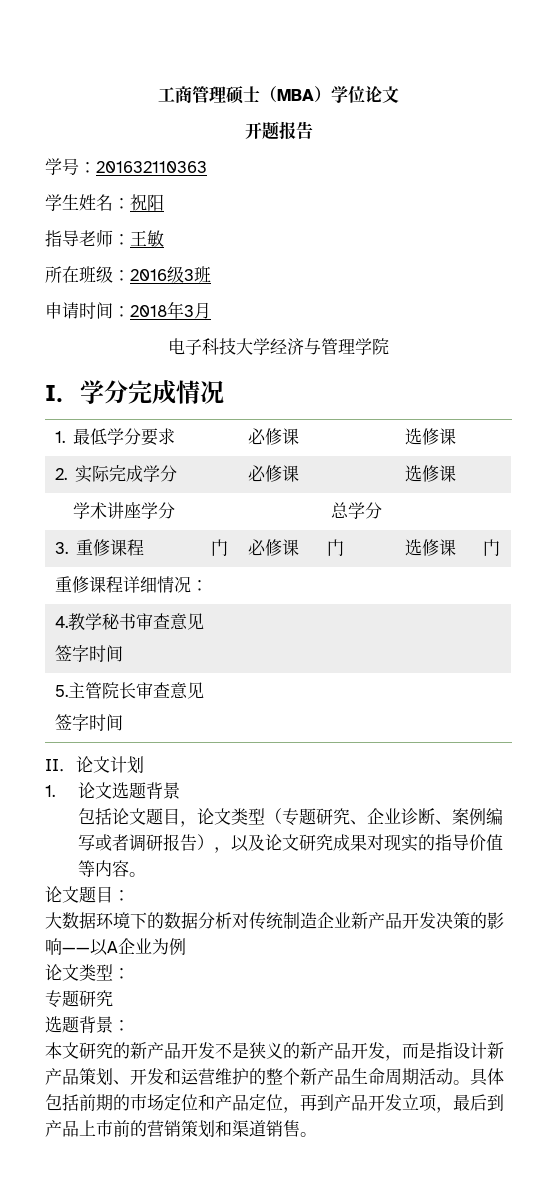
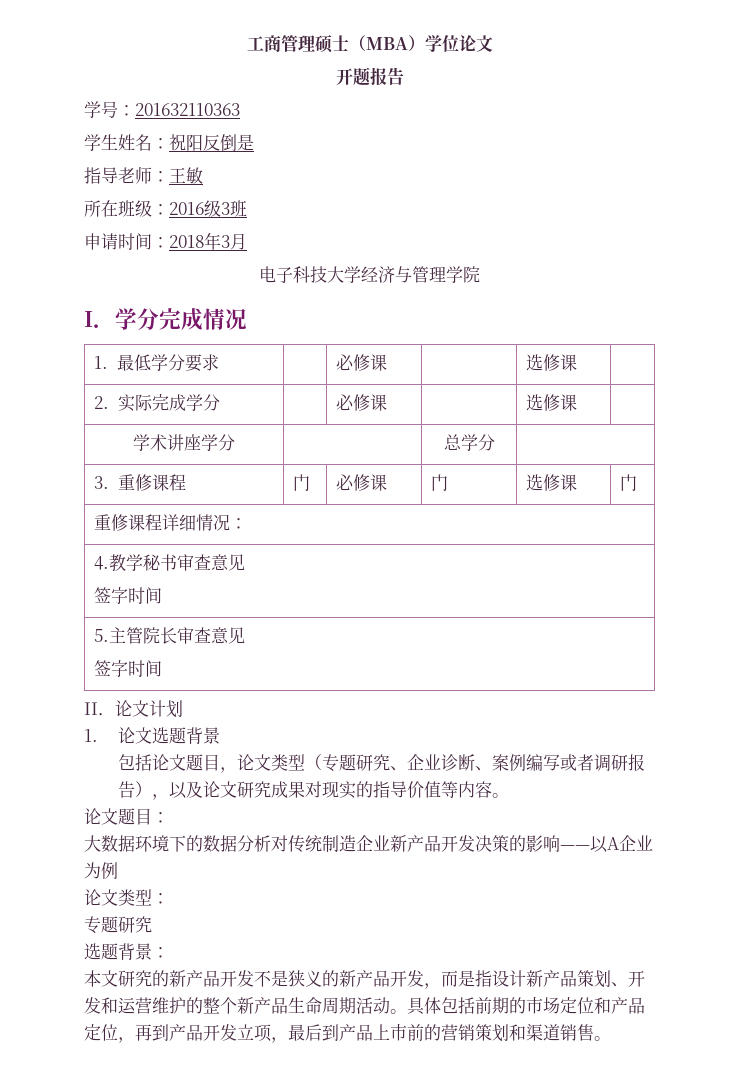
- 学生姓名：祝阳
+ 学生姓名：祝阳反倒是

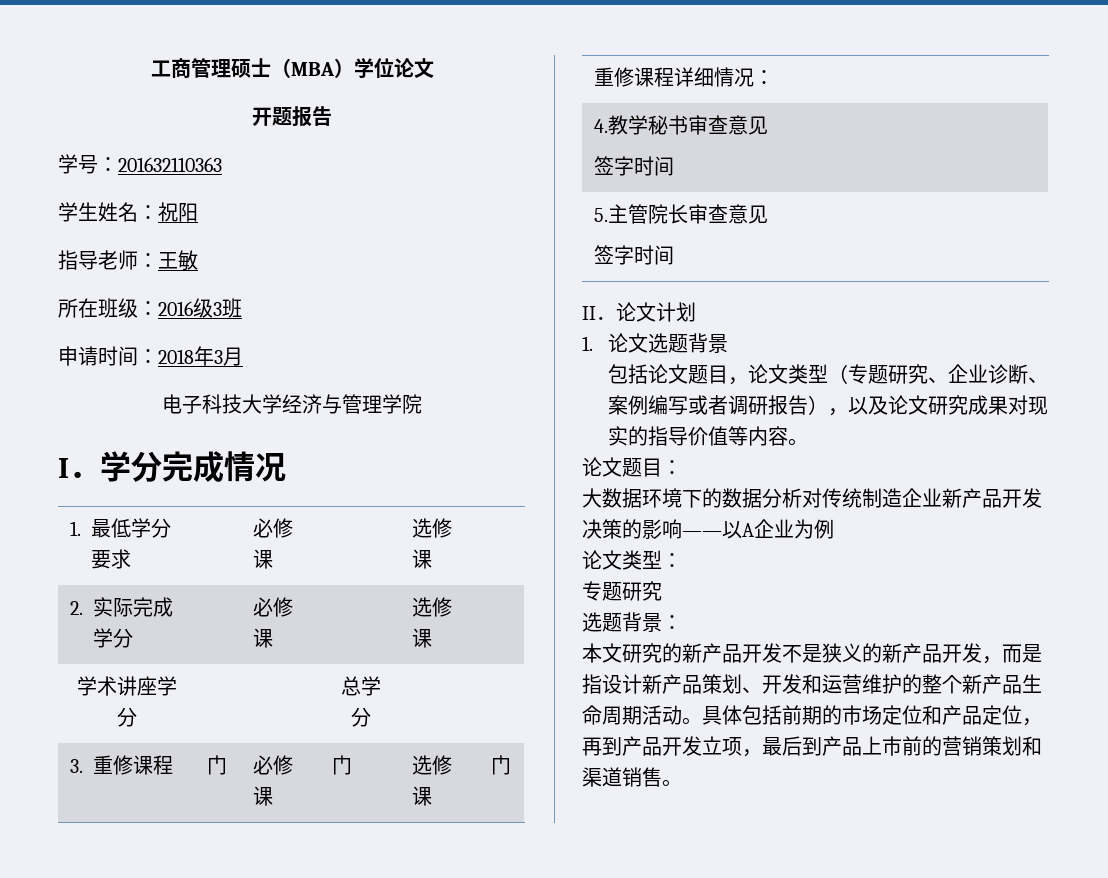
- 学生姓名：祝阳反倒是
+ 学生姓名：祝阳

